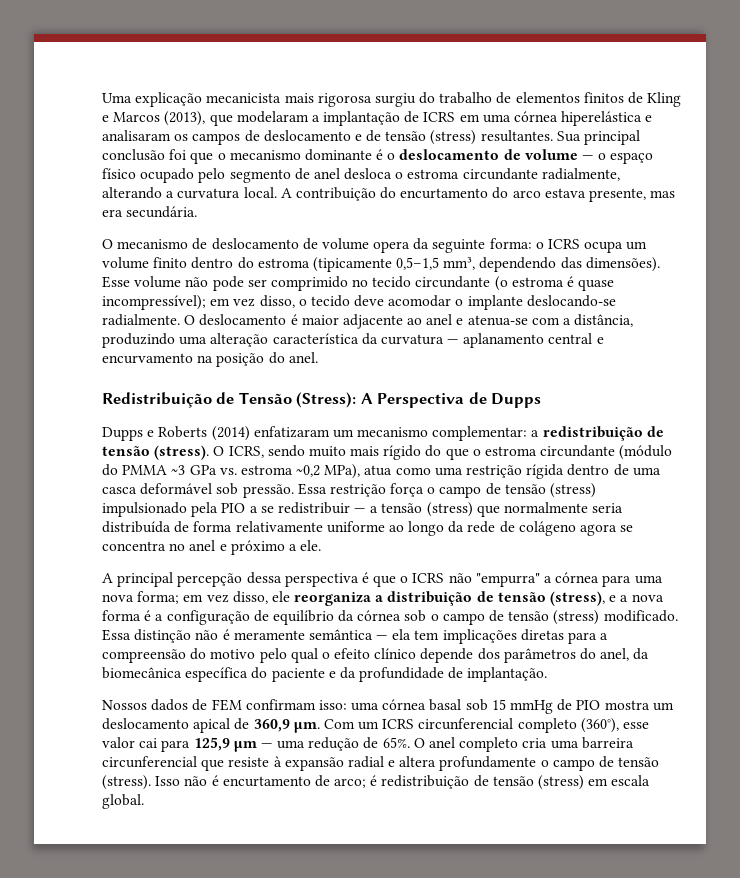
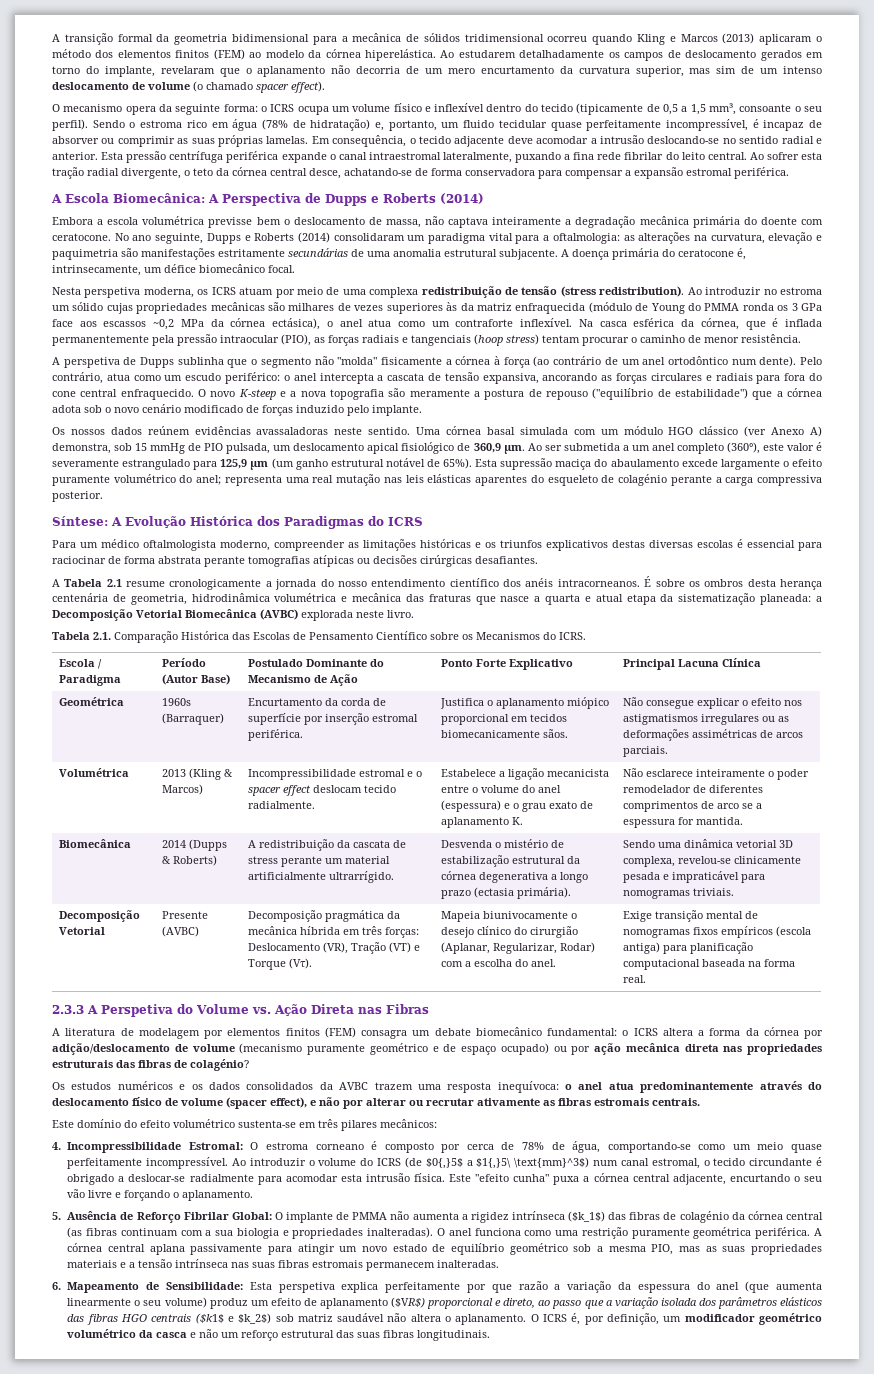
- Uma explicação mecanicista mais rigorosa surgiu do trabalho de elementos finitos de Kling e Marcos (2013), que modelaram a implantação de ICRS em uma córnea hiperelástica e analisaram os campos de deslocamento e de tensão (stress) resultantes. Sua principal conclusão foi que o mecanismo dominante é o deslocamento de volume — o espaço físico ocupado pelo segmento de anel desloca o estroma circundante radialmente, alterando a curvatura local. A contribuição do encurtamento do arco estava presente, mas era secundária.
- O mecanismo de deslocamento de volume opera da seguinte forma: o ICRS ocupa um volume finito dentro do estroma (tipicamente 0,5–1,5 mm³, dependendo das dimensões). Esse volume não pode ser comprimido no tecido circundante (o estroma é quase incompressível); em vez disso, o tecido deve acomodar o implante deslocando-se radialmente. O deslocamento é maior adjacente ao anel e atenua-se com a distância, produzindo uma alteração característica da curvatura — aplanamento central e encurvamento na posição do anel.
- Redistribuição de Tensão (Stress): A Perspectiva de Dupps
- Dupps e Roberts (2014) enfatizaram um mecanismo complementar: a redistribuição de tensão (stress). O ICRS, sendo muito mais rígido do que o estroma circundante (módulo do PMMA ~3 GPa vs. estroma ~0,2 MPa), atua como uma restrição rígida dentro de uma casca deformável sob pressão. Essa restrição força o campo de tensão (stress) impulsionado pela PIO a se redistribuir — a tensão (stress) que normalmente seria distribuída de forma relativamente uniforme ao longo da rede de colágeno agora se concentra no anel e próximo a ele.
- A principal percepção dessa perspectiva é que o ICRS não "empurra" a córnea para uma nova forma; em vez disso, ele reorganiza a distribuição de tensão (stress), e a nova forma é a configuração de equilíbrio da córnea sob o campo de tensão (stress) modificado. Essa distinção não é meramente semântica — ela tem implicações diretas para a compreensão do motivo pelo qual o efeito clínico depende dos parâmetros do anel, da biomecânica específica do paciente e da profundidade de implantação.
- Nossos dados de FEM confirmam isso: uma córnea basal sob 15 mmHg de PIO mostra um deslocamento apical de 360,9 μm.
+ A transição formal da geometria bidimensional para a mecânica de sólidos tridimensional ocorreu quando Kling e Marcos (2013) aplicaram o método dos elementos finitos (FEM) ao modelo da córnea hiperelástica. Ao estudarem detalhadamente os campos de deslocamento gerados em torno do implante, revelaram que o aplanamento não decorria de um mero encurtamento da curvatura superior, mas sim de um intenso deslocamento de volume (o chamado spacer effect).
+ O mecanismo opera da seguinte forma: o ICRS ocupa um volume físico e inflexível dentro do tecido (tipicamente de 0,5 a 1,5 mm³, consoante o seu perfil). Sendo o estroma rico em água (78% de hidratação) e, portanto, um fluido tecidular quase perfeitamente incompressível, é incapaz de absorver ou comprimir as suas próprias lamelas. Em consequência, o tecido adjacente deve acomodar a intrusão deslocando-se no sentido radial e anterior. Esta pressão centrífuga periférica expande o canal intraestromal lateralmente, puxando a fina rede fibrilar do leito central. Ao sofrer esta tração radial divergente, o teto da córnea central desce, achatando-se de forma conservadora para compensar a expansão estromal periférica.
+ A Escola Biomecânica: A Perspectiva de Dupps e Roberts (2014)
+ Embora a escola volumétrica previsse bem o deslocamento de massa, não captava inteiramente a degradação mecânica primária do doente com ceratocone. No ano seguinte, Dupps e Roberts (2014) consolidaram um paradigma vital para a oftalmologia: as alterações na curvatura, elevação e paquimetria são manifestações estritamente secundárias de uma anomalia estrutural subjacente. A doença primária do ceratocone é, intrinsecamente, um défice biomecânico focal.
+ Nesta perspetiva moderna, os ICRS atuam por meio de uma complexa redistribuição de tensão (stress redistribution). Ao introduzir no estroma um sólido cujas propriedades mecânicas são milhares de vezes superiores às da matriz enfraquecida (módulo de Young do PMMA ronda os 3 GPa face aos escassos ~0,2 MPa da córnea ectásica), o anel atua como um contraforte inflexível. Na casca esférica da córnea, que é inflada permanentemente pela pressão intraocular (PIO), as forças radiais e tangenciais (hoop stress) tentam procurar o caminho de menor resistência.
+ A perspetiva de Dupps sublinha que o segmento não "molda" fisicamente a córnea à força (ao contrário de um anel ortodôntico num dente). Pelo contrário, atua como um escudo periférico: o anel intercepta a cascata de tensão expansiva, ancorando as forças circulares e radiais para fora do cone central enfraquecido. O novo K-steep e a nova topografia são meramente a postura de repouso ("equilíbrio de estabilidade") que a córnea adota sob o novo cenário modificado de forças induzido pelo implante.
+ Os nossos dados reúnem evidências avassaladoras neste sentido. Uma córnea basal simulada com um módulo HGO clássico (ver Anexo A) demonstra, sob 15 mmHg de PIO pulsada, um deslocamento apical fisiológico de 360,9 μm.
- Com um ICRS circunferencial completo (360°), esse valor cai para 125,9 μm — uma redução de 65%. O anel completo cria uma barreira circunferencial que resiste à expansão radial e altera profundamente o campo de tensão (stress). Isso não é encurtamento de arco; é redistribuição de tensão (stress) em escala global.
+ Ao ser submetida a um anel completo (360°), este valor é severamente estrangulado para 125,9 μm (um ganho estrutural notável de 65%). Esta supressão maciça do abaulamento excede largamente o efeito puramente volumétrico do anel; representa uma real mutação nas leis elásticas aparentes do esqueleto de colagénio perante a carga compressiva posterior.
+ Síntese: A Evolução Histórica dos Paradigmas do ICRS
+ Para um médico oftalmologista moderno, compreender as limitações históricas e os triunfos explicativos destas diversas escolas é essencial para raciocinar de forma abstrata perante tomografias atípicas ou decisões cirúrgicas desafiantes.
+ A Tabela 2.1 resume cronologicamente a jornada do nosso entendimento científico dos anéis intracorneanos. É sobre os ombros desta herança centenária de geometria, hidrodinâmica volumétrica e mecânica das fraturas que nasce a quarta e atual etapa da sistematização planeada: a Decomposição Vetorial Biomecânica (AVBC) explorada neste livro.
+ Tabela 2.1. Comparação Histórica das Escolas de Pensamento Científico sobre os Mecanismos do ICRS.
+ Escola / Paradigma | Período (Autor Base) | Postulado Dominante do Mecanismo de Ação | Ponto Forte Explicativo | Principal Lacuna Clínica
+ Geométrica | 1960s (Barraquer) | Encurtamento da corda de superfície por inserção estromal periférica. | Justifica o aplanamento miópico proporcional em tecidos biomecanicamente sãos. | Não consegue explicar o efeito nos astigmatismos irregulares ou as deformações assimétricas de arcos parciais.
+ Volumétrica | 2013 (Kling & Marcos) | Incompressibilidade estromal e o spacer effect deslocam tecido radialmente. | Estabelece a ligação mecanicista entre o volume do anel (espessura) e o grau exato de aplanamento K. | Não esclarece inteiramente o poder remodelador de diferentes comprimentos de arco se a espessura for mantida.
+ Biomecânica | 2014 (Dupps & Roberts) | A redistribuição da cascata de stress perante um material artificialmente ultrarrígido. | Desvenda o mistério de estabilização estrutural da córnea degenerativa a longo prazo (ectasia primária). | Sendo uma dinâmica vetorial 3D complexa, revelou-se clinicamente pesada e impraticável para nomogramas triviais.
+ Decomposição Vetorial | Presente (AVBC) | Decomposição pragmática da mecânica híbrida em três forças: Deslocamento (VR), Tração (VT) e Torque (Vτ). | Mapeia biunivocamente o desejo clínico do cirurgião (Aplanar, Regularizar, Rodar) com a escolha do anel. | Exige transição mental de nomogramas fixos empíricos (escola antiga) para planificação computacional baseada na forma real.
+ 2.3.3 A Perspetiva do Volume vs. Ação Direta nas Fibras
+ A literatura de modelagem por elementos finitos (FEM) consagra um debate biomecânico fundamental: o ICRS altera a forma da córnea por adição/deslocamento de volume (mecanismo puramente geométrico e de espaço ocupado) ou por ação mecânica direta nas propriedades estruturais das fibras de colagénio?
+ Os estudos numéricos e os dados consolidados da AVBC trazem uma resposta inequívoca: o anel atua predominantemente através do deslocamento físico de volume (spacer effect), e não por alterar ou recrutar ativamente as fibras estromais centrais.
+ Este domínio do efeito volumétrico sustenta-se em três pilares mecânicos:
+ 4. Incompressibilidade Estromal: O estroma corneano é composto por cerca de 78% de água, comportando-se como um meio quase perfeitamente incompressível. Ao introduzir o volume do ICRS (de $0{,}5$ a $1{,}5\ \text{mm}^3$) num canal estromal, o tecido circundante é obrigado a deslocar-se radialmente para acomodar esta intrusão física. Este "efeito cunha" puxa a córnea central adjacente, encurtando o seu vão livre e forçando o aplanamento.
+ 5. Ausência de Reforço Fibrilar Global: O implante de PMMA não aumenta a rigidez intrínseca ($k_1$) das fibras de colagénio da córnea central (as fibras continuam com a sua biologia e propriedades inalteradas). O anel funciona como uma restrição puramente geométrica periférica. A córnea central aplana passivamente para atingir um novo estado de equilíbrio geométrico sob a mesma PIO, mas as suas propriedades materiais e a tensão intrínseca nas suas fibras estromais permanecem inalteradas.
+ 6. Mapeamento de Sensibilidade: Esta perspetiva explica perfeitamente por que razão a variação da espessura do anel (que aumenta linearmente o seu volume) produz um efeito de aplanamento ($VR$) proporcional e direto, ao passo que a variação isolada dos parâmetros elásticos das fibras HGO centrais ($k1$ e $k_2$) sob matriz saudável não altera o aplanamento. O ICRS é, por definição, um modificador geométrico volumétrico da casca e não um reforço estrutural das suas fibras longitudinais.

